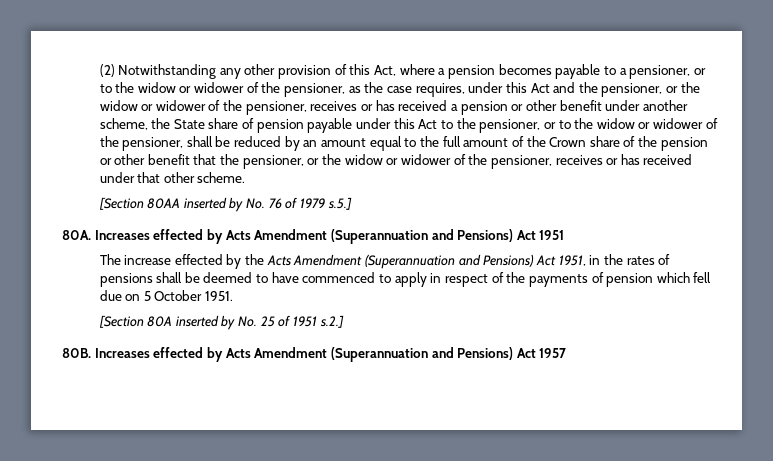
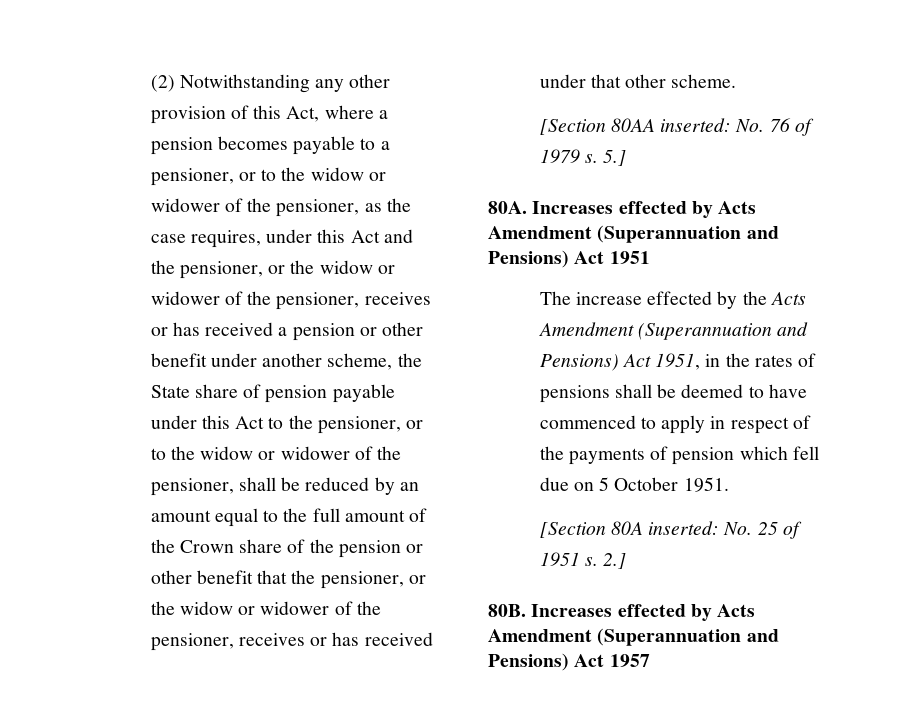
- [Section 80AA inserted by No. 76 of 1979 s.5.]
+ [Section 80AA inserted: No. 76 of 1979 s. 5.]
- [Section 80A inserted by No. 25 of 1951 s.2.]
+ [Section 80A inserted: No. 25 of 1951 s. 2.]

